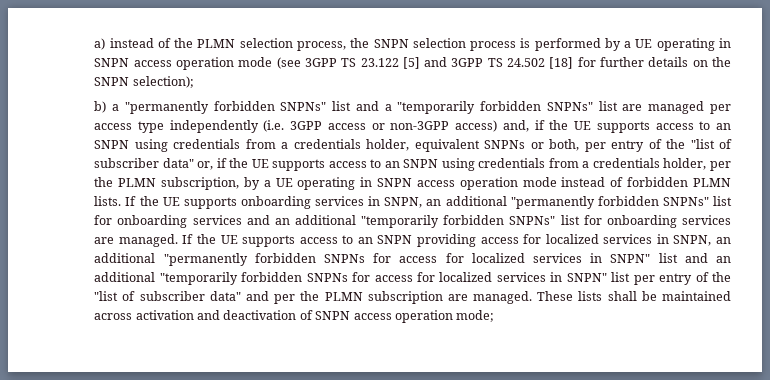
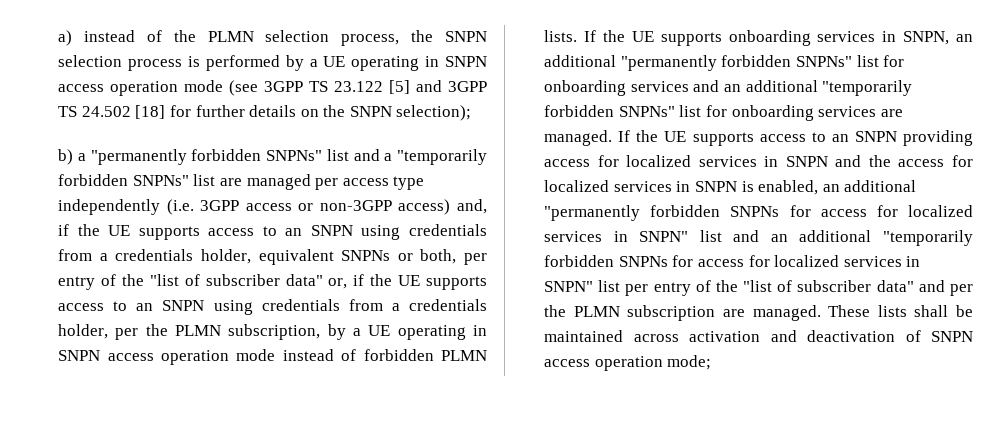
- If the UE supports access to an SNPN providing access for localized services in SNPN, an additional "permanently forbidden SNPNs for access for localized services in SNPN" list and an additional "temporarily forbidden SNPNs for access for localized services in SNPN" list per entry of the "list of subscriber data" and per the PLMN subscription are managed.
+ If the UE supports access to an SNPN providing access for localized services in SNPN and the access for localized services in SNPN is enabled, an additional "permanently forbidden SNPNs for access for localized services in SNPN" list and an additional "temporarily forbidden SNPNs for access for localized services in SNPN" list per entry of the "list of subscriber data" and per the PLMN subscription are managed.

